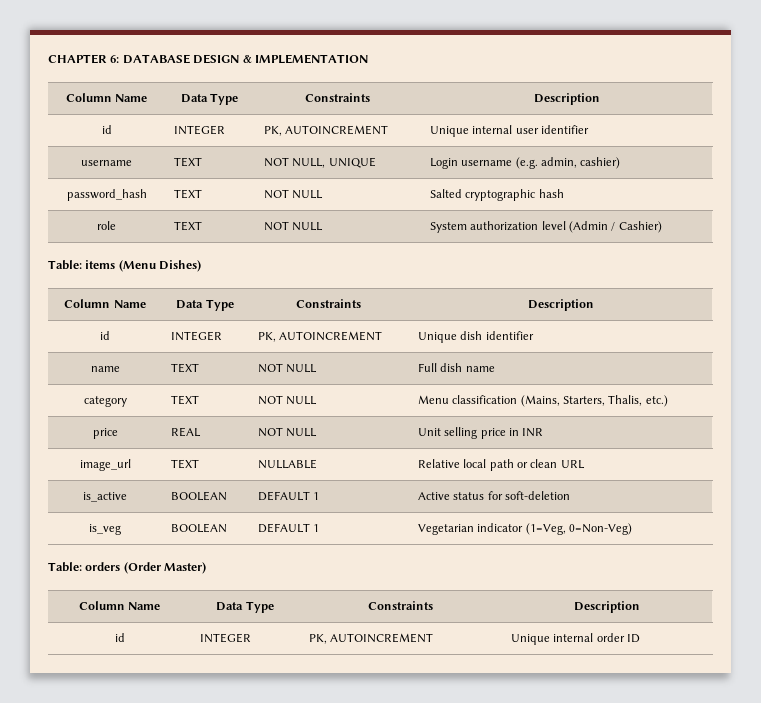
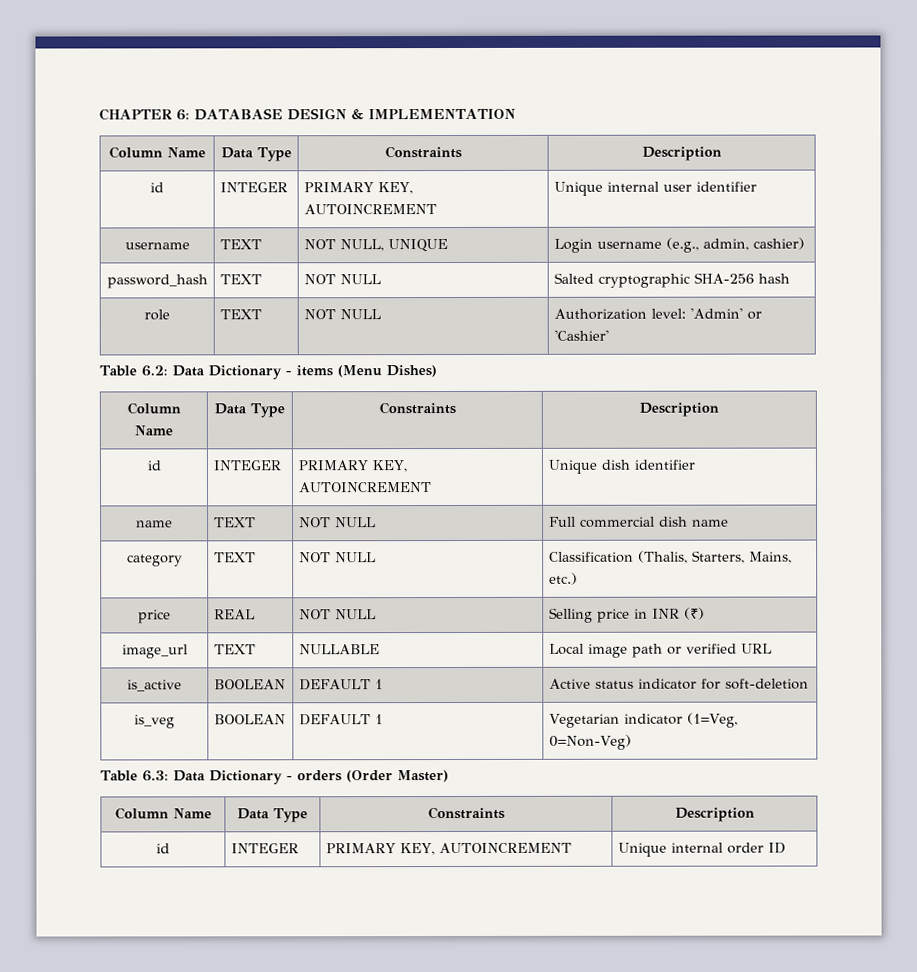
- id | INTEGER | PK, AUTOINCREMENT | Unique internal user identifier
+ id | INTEGER | PRIMARY KEY, AUTOINCREMENT | Unique internal user identifier
- username | TEXT | NOT NULL, UNIQUE | Login username (e.g. admin, cashier)
+ username | TEXT | NOT NULL, UNIQUE | Login username (e.g., admin, cashier)
- password_hash | TEXT | NOT NULL | Salted cryptographic hash
+ password_hash | TEXT | NOT NULL | Salted cryptographic SHA-256 hash
- role | TEXT | NOT NULL | System authorization level (Admin / Cashier)
- Table: items (Menu Dishes)
+ role | TEXT | NOT NULL | Authorization level: 'Admin' or 'Cashier'
+ Table 6.2: Data Dictionary - items (Menu Dishes)
- id | INTEGER | PK, AUTOINCREMENT | Unique dish identifier
+ id | INTEGER | PRIMARY KEY, AUTOINCREMENT | Unique dish identifier
- name | TEXT | NOT NULL | Full dish name
+ name | TEXT | NOT NULL | Full commercial dish name
- category | TEXT | NOT NULL | Menu classification (Mains, Starters, Thalis, etc.)
+ category | TEXT | NOT NULL | Classification (Thalis, Starters, Mains, etc.)
- price | REAL | NOT NULL | Unit selling price in INR
+ price | REAL | NOT NULL | Selling price in INR (₹)
- image_url | TEXT | NULLABLE | Relative local path or clean URL
+ image_url | TEXT | NULLABLE | Local image path or verified URL
- is_active | BOOLEAN | DEFAULT 1 | Active status for soft-deletion
+ is_active | BOOLEAN | DEFAULT 1 | Active status indicator for soft-deletion
- Table: orders (Order Master)
+ Table 6.3: Data Dictionary - orders (Order Master)
- id | INTEGER | PK, AUTOINCREMENT | Unique internal order ID
+ id | INTEGER | PRIMARY KEY, AUTOINCREMENT | Unique internal order ID

